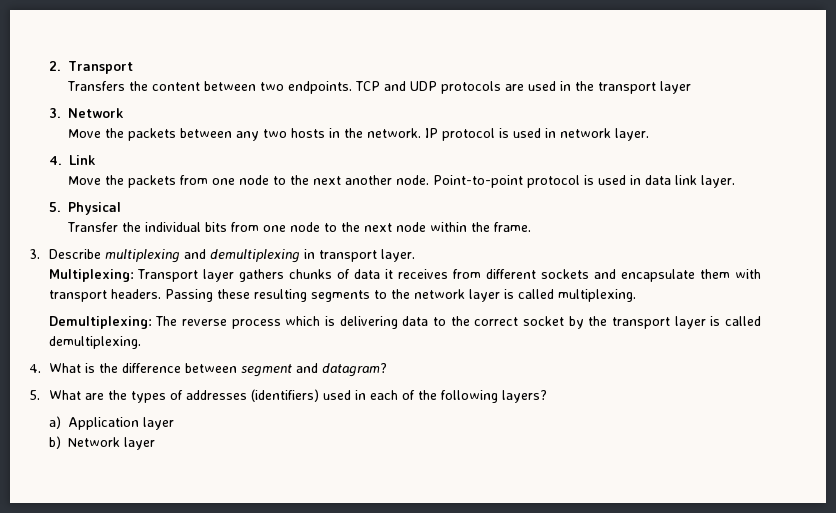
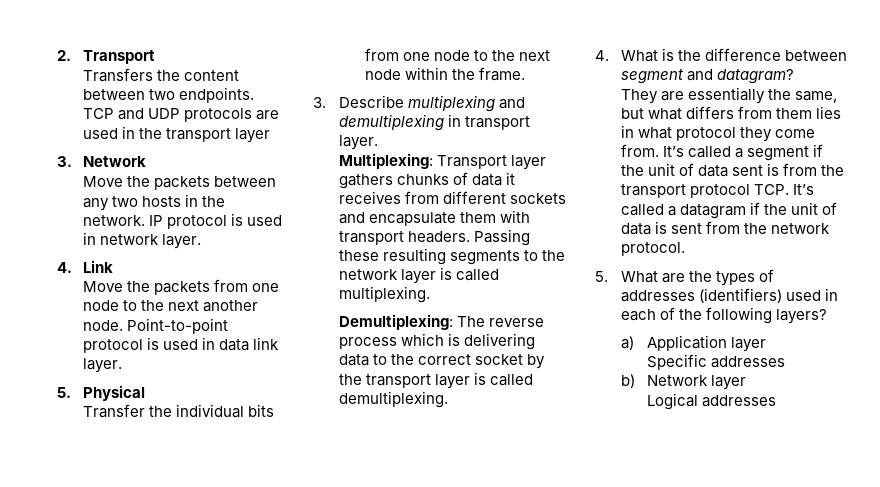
+ They are essentially the same, but what differs from them lies in what protocol they come from. It’s called a segment if the unit of data sent is from the transport protocol TCP. It’s called a datagram if the unit of data is sent from the network protocol.
+ Specific addresses
+ Logical addresses

